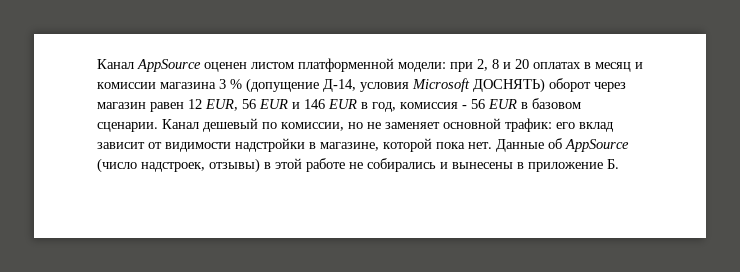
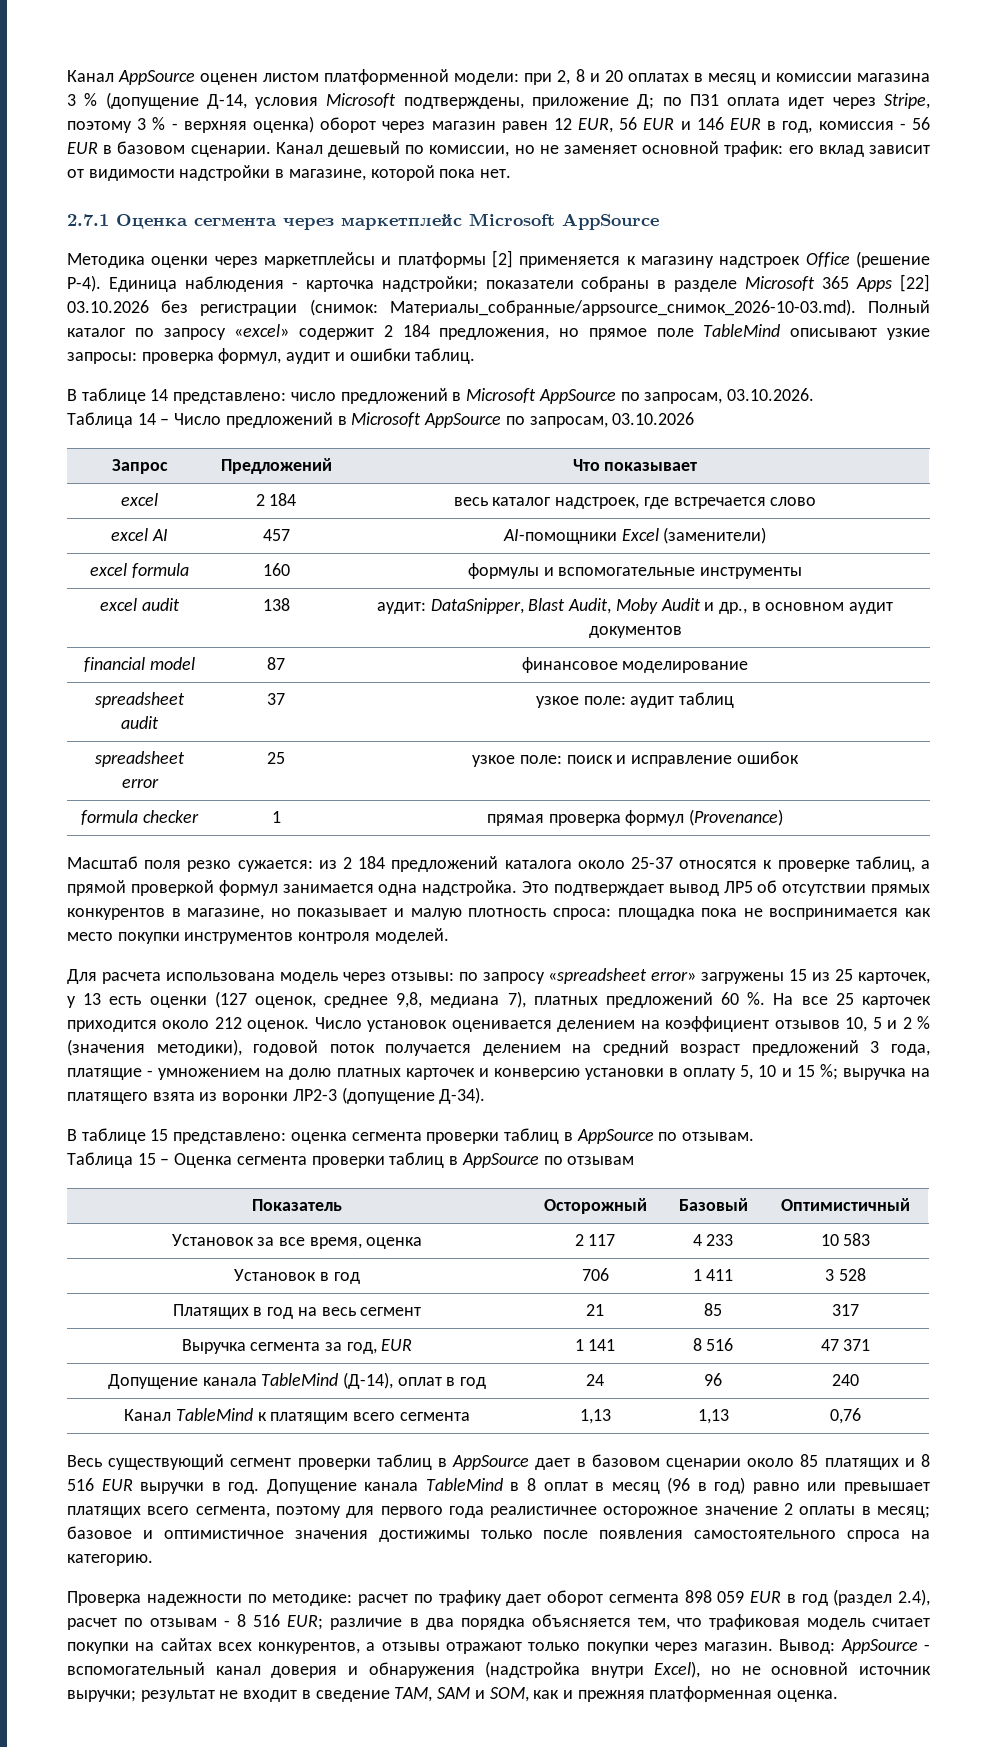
- Канал AppSource оценен листом платформенной модели: при 2, 8 и 20 оплатах в месяц и комиссии магазина 3 % (допущение Д-14, условия Microsoft ДОСНЯТЬ) оборот через магазин равен 12 EUR, 56 EUR и 146 EUR в год, комиссия - 56 EUR в базовом сценарии.
+ Канал AppSource оценен листом платформенной модели: при 2, 8 и 20 оплатах в месяц и комиссии магазина 3 % (допущение Д-14, условия Microsoft подтверждены, приложение Д; по ПЗ1 оплата идет через Stripe, поэтому 3 % - верхняя оценка) оборот через магазин равен 12 EUR, 56 EUR и 146 EUR в год, комиссия - 56 EUR в базовом сценарии.
- Канал дешевый по комиссии, но не заменяет основной трафик: его вклад зависит от видимости надстройки в магазине, которой пока нет. Данные об AppSource (число надстроек, отзывы) в этой работе не собирались и вынесены в приложение Б.
+ Канал дешевый по комиссии, но не заменяет основной трафик: его вклад зависит от видимости надстройки в магазине, которой пока нет.
+ 2.7.1 Оценка сегмента через маркетплейс Microsoft AppSource
+ Методика оценки через маркетплейсы и платформы [2] применяется к магазину надстроек Office (решение Р-4). Единица наблюдения - карточка надстройки; показатели собраны в разделе Microsoft 365 Apps [22] 03.10.2026 без регистрации (снимок: Материалы_собранные/appsource_снимок_2026-10-03.md). Полный каталог по запросу «excel» содержит 2 184 предложения, но прямое поле TableMind описывают узкие запросы: проверка формул, аудит и ошибки таблиц.
+ В таблице 14 представлено: число предложений в Microsoft AppSource по запросам, 03.10.2026.
+ Таблица 14 – Число предложений в Microsoft AppSource по запросам, 03.10.2026
+ Запрос | Предложений | Что показывает
+ excel | 2 184 | весь каталог надстроек, где встречается слово
+ excel AI | 457 | AI-помощники Excel (заменители)
+ excel formula | 160 | формулы и вспомогательные инструменты
+ excel audit | 138 | аудит: DataSnipper, Blast Audit, Moby Audit и др., в основном аудит документов
+ financial model | 87 | финансовое моделирование
+ spreadsheet audit | 37 | узкое поле: аудит таблиц
+ spreadsheet error | 25 | узкое поле: поиск и исправление ошибок
+ formula checker | 1 | прямая проверка формул (Provenance)
+ Масштаб поля резко сужается: из 2 184 предложений каталога около 25-37 относятся к проверке таблиц, а прямой проверкой формул занимается одна надстройка. Это подтверждает вывод ЛР5 об отсутствии прямых конкурентов в магазине, но показывает и малую плотность спроса: площадка пока не воспринимается как место покупки инструментов контроля моделей.
+ Для расчета использована модель через отзывы: по запросу «spreadsheet error» загружены 15 из 25 карточек, у 13 есть оценки (127 оценок, среднее 9,8, медиана 7), платных предложений 60 %. На все 25 карточек приходится около 212 оценок. Число установок оценивается делением на коэффициент отзывов 10, 5 и 2 % (значения методики), годовой поток получается делением на средний возраст предложений 3 года, платящие - умножением на долю платных карточек и конверсию установки в оплату 5, 10 и 15 %; выручка на платящего взята из воронки ЛР2-3 (допущение Д-34).
+ В таблице 15 представлено: оценка сегмента проверки таблиц в AppSource по отзывам.
+ Таблица 15 – Оценка сегмента проверки таблиц в AppSource по отзывам
+ Показатель | Осторожный | Базовый | Оптимистичный
+ Установок за все время, оценка | 2 117 | 4 233 | 10 583
+ Установок в год | 706 | 1 411 | 3 528
+ Платящих в год на весь сегмент | 21 | 85 | 317
+ Выручка сегмента за год, EUR | 1 141 | 8 516 | 47 371
+ Допущение канала TableMind (Д-14), оплат в год | 24 | 96 | 240
+ Канал TableMind к платящим всего сегмента | 1,13 | 1,13 | 0,76
+ Весь существующий сегмент проверки таблиц в AppSource дает в базовом сценарии около 85 платящих и 8 516 EUR выручки в год. Допущение канала TableMind в 8 оплат в месяц (96 в год) равно или превышает платящих всего сегмента, поэтому для первого года реалистичнее осторожное значение 2 оплаты в месяц; базовое и оптимистичное значения достижимы только после появления самостоятельного спроса на категорию.
+ Проверка надежности по методике: расчет по трафику дает оборот сегмента 898 059 EUR в год (раздел 2.4), расчет по отзывам - 8 516 EUR; различие в два порядка объясняется тем, что трафиковая модель считает покупки на сайтах всех конкурентов, а отзывы отражают только покупки через магазин. Вывод: AppSource - вспомогательный канал доверия и обнаружения (надстройка внутри Excel), но не основной источник выручки; результат не входит в сведение TAM, SAM и SOM, как и прежняя платформенная оценка.

